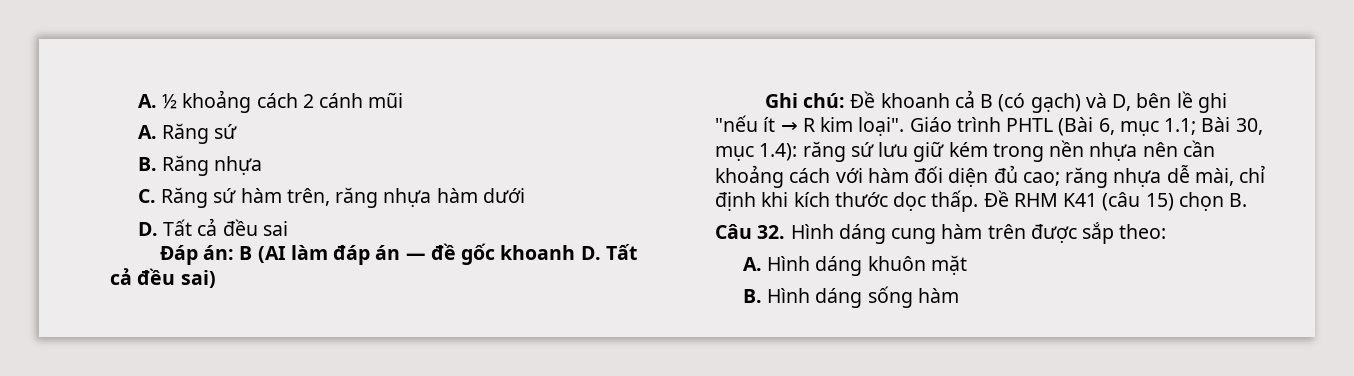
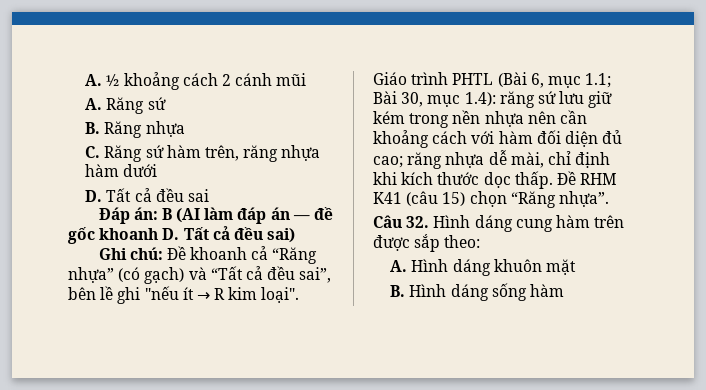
- Ghi chú: Đề khoanh cả B (có gạch) và D, bên lề ghi "nếu ít → R kim loại".
+ Ghi chú: Đề khoanh cả “Răng nhựa” (có gạch) và “Tất cả đều sai”, bên lề ghi "nếu ít → R kim loại".
- Đề RHM K41 (câu 15) chọn B.
+ Đề RHM K41 (câu 15) chọn “Răng nhựa”.

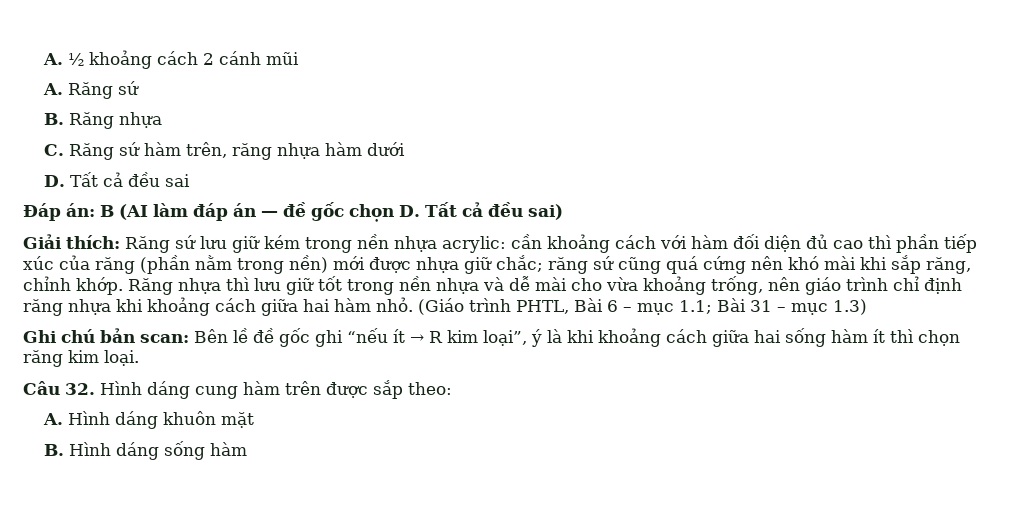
- Đáp án: B (AI làm đáp án — đề gốc khoanh D. Tất cả đều sai)
+ Đáp án: B (AI làm đáp án — đề gốc chọn D. Tất cả đều sai)
- Ghi chú: Đề khoanh cả “Răng nhựa” (có gạch) và “Tất cả đều sai”, bên lề ghi "nếu ít → R kim loại". Giáo trình PHTL (Bài 6, mục 1.1; Bài 30, mục 1.4): răng sứ lưu giữ kém trong nền nhựa nên cần khoảng cách với hàm đối diện đủ cao; răng nhựa dễ mài, chỉ định khi kích thước dọc thấp. Đề RHM K41 (câu 15) chọn “Răng nhựa”.
+ Giải thích: Răng sứ lưu giữ kém trong nền nhựa acrylic: cần khoảng cách với hàm đối diện đủ cao thì phần tiếp xúc của răng (phần nằm trong nền) mới được nhựa giữ chắc; răng sứ cũng quá cứng nên khó mài khi sắp răng, chỉnh khớp. Răng nhựa thì lưu giữ tốt trong nền nhựa và dễ mài cho vừa khoảng trống, nên giáo trình chỉ định răng nhựa khi khoảng cách giữa hai hàm nhỏ. (Giáo trình PHTL, Bài 6 – mục 1.1; Bài 31 – mục 1.3)
+ Ghi chú bản scan: Bên lề đề gốc ghi “nếu ít → R kim loại”, ý là khi khoảng cách giữa hai sống hàm ít thì chọn răng kim loại.

